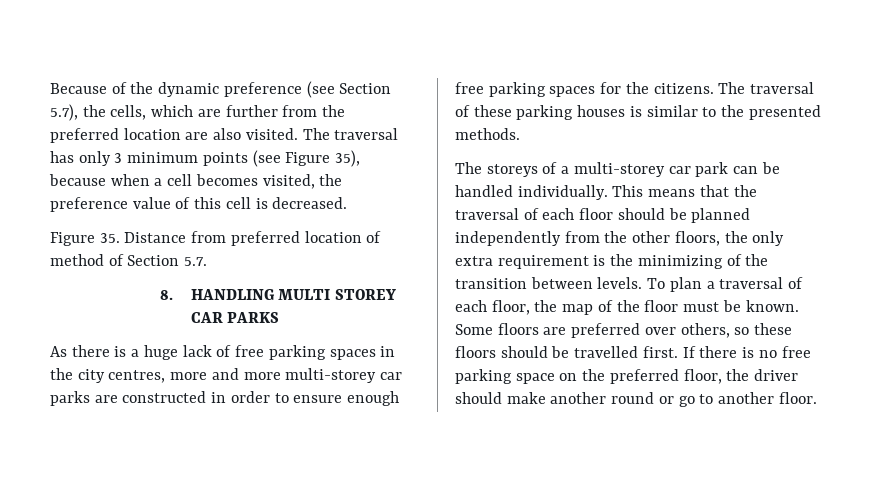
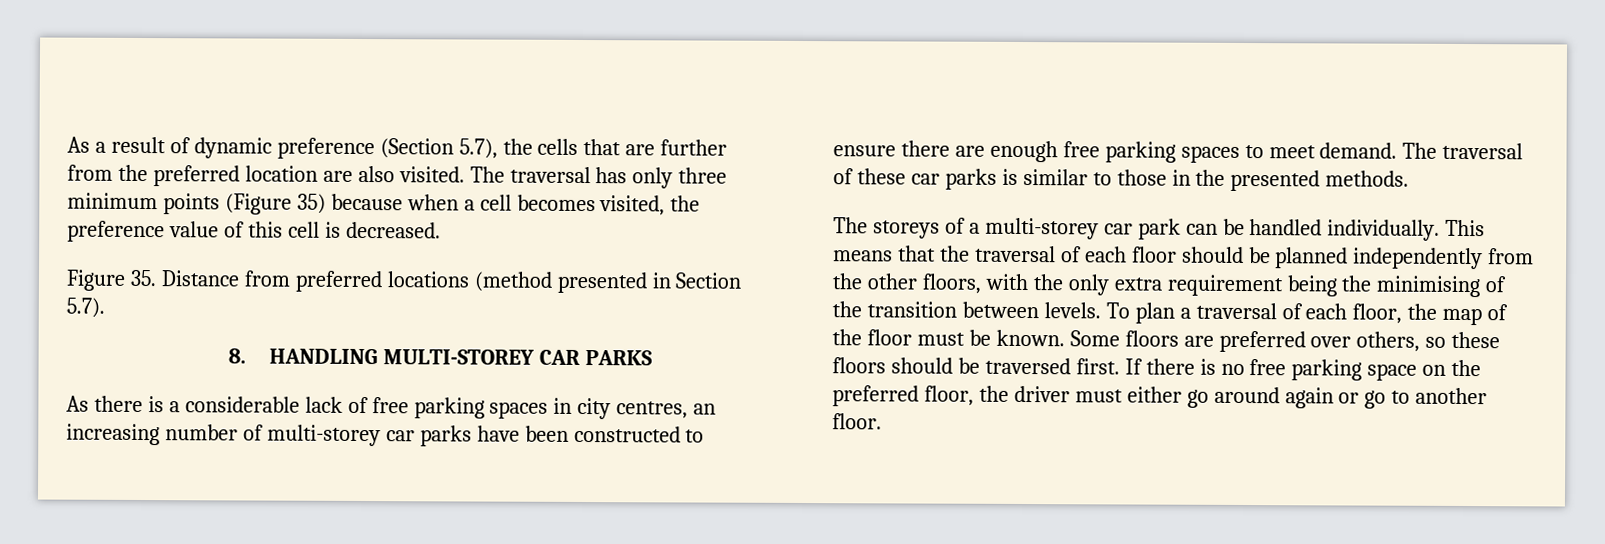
- Because of the dynamic preference (see Section 5.7), the cells, which are further from the preferred location are also visited.
+ As a result of dynamic preference (Section 5.7), the cells that are further from the preferred location are also visited.
- The traversal has only 3 minimum points (see Figure 35), because when a cell becomes visited, the preference value of this cell is decreased.
+ The traversal has only three minimum points (Figure 35) because when a cell becomes visited, the preference value of this cell is decreased.
- Figure 35. Distance from preferred location of method of Section 5.7.
+ Figure 35. Distance from preferred locations (method presented in Section 5.7).
- 8. HANDLING MULTI STOREY CAR PARKS
+ 8. HANDLING MULTI-STOREY CAR PARKS
- As there is a huge lack of free parking spaces in the city centres, more and more multi-storey car parks are constructed in order to ensure enough free parking spaces for the citizens.
+ As there is a considerable lack of free parking spaces in city centres, an increasing number of multi-storey car parks have been constructed to ensure there are enough free parking spaces to meet demand.
- The traversal of these parking houses is similar to the presented methods.
+ The traversal of these car parks is similar to those in the presented methods.
- This means that the traversal of each floor should be planned independently from the other floors, the only extra requirement is the minimizing of the transition between levels.
+ This means that the traversal of each floor should be planned independently from the other floors, with the only extra requirement being the minimising of the transition between levels.
- Some floors are preferred over others, so these floors should be travelled first.
+ Some floors are preferred over others, so these floors should be traversed first.
- If there is no free parking space on the preferred floor, the driver should make another round or go to another floor.
+ If there is no free parking space on the preferred floor, the driver must either go around again or go to another floor.

